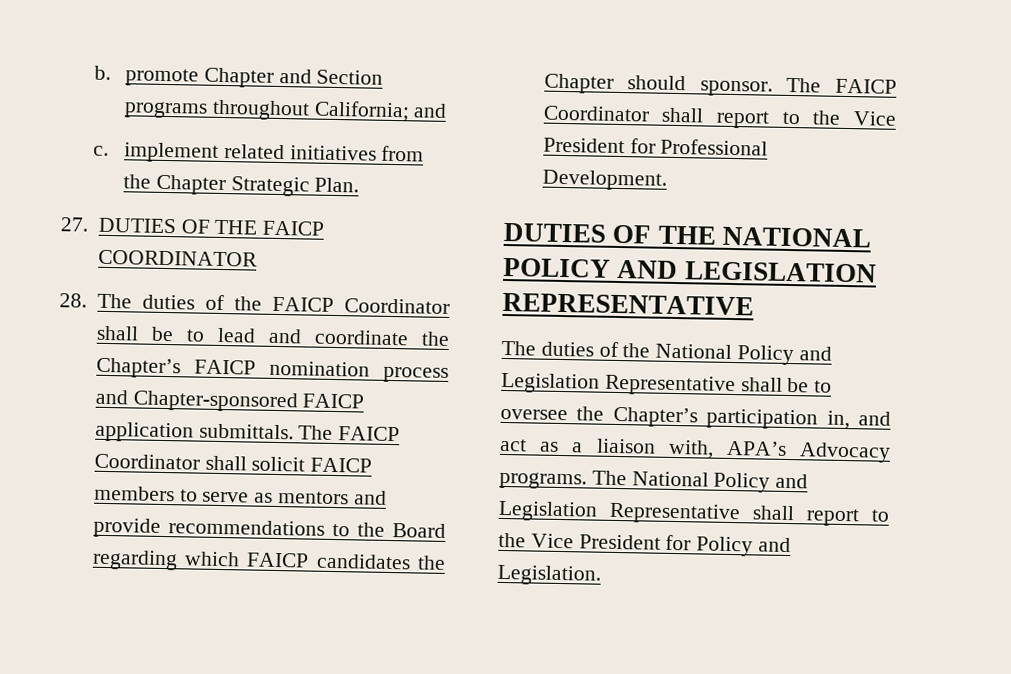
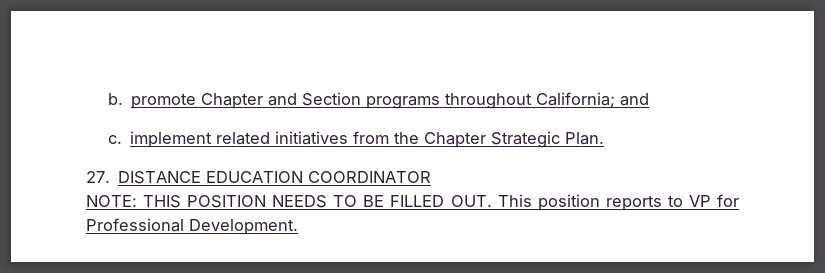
- 27. DUTIES OF THE FAICP COORDINATOR
- 28. The duties of the FAICP Coordinator shall be to lead and coordinate the Chapter’s FAICP nomination process and Chapter-sponsored FAICP application submittals. The FAICP Coordinator shall solicit FAICP members to serve as mentors and provide recommendations to the Board regarding which FAICP candidates the Chapter should sponsor. The FAICP Coordinator shall report to the Vice President for Professional Development.
- DUTIES OF THE NATIONAL POLICY AND LEGISLATION REPRESENTATIVE
- The duties of the National Policy and Legislation Representative shall be to oversee the Chapter’s participation in, and act as a liaison with, APA’s Advocacy programs. The National Policy and Legislation Representative shall report to the Vice President for Policy and Legislation.
+ 27. DISTANCE EDUCATION COORDINATOR
+ NOTE: THIS POSITION NEEDS TO BE FILLED OUT. This position reports to VP for Professional Development.

